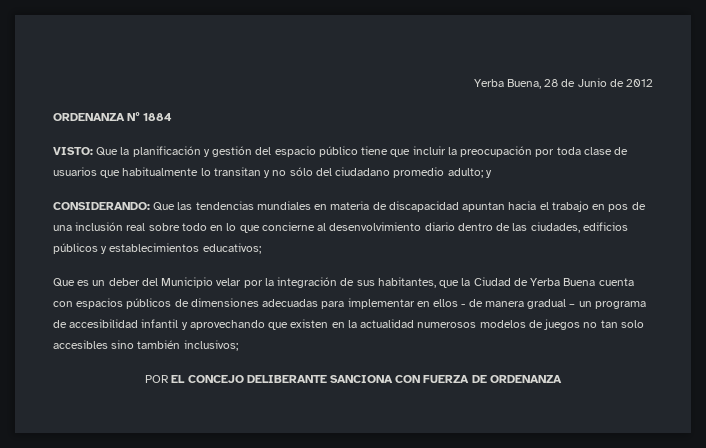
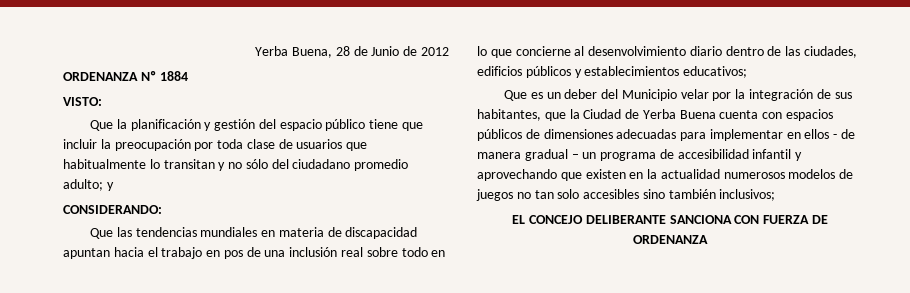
- VISTO: Que la planificación y gestión del espacio público tiene que incluir la preocupación por toda clase de usuarios que habitualmente lo transitan y no sólo del ciudadano promedio adulto; y
+ VISTO:
+ Que la planificación y gestión del espacio público tiene que incluir la preocupación por toda clase de usuarios que habitualmente lo transitan y no sólo del ciudadano promedio adulto; y
- CONSIDERANDO: Que las tendencias mundiales en materia de discapacidad apuntan hacia el trabajo en pos de una inclusión real sobre todo en lo que concierne al desenvolvimiento diario dentro de las ciudades, edificios públicos y establecimientos educativos;
+ CONSIDERANDO:
+ Que las tendencias mundiales en materia de discapacidad apuntan hacia el trabajo en pos de una inclusión real sobre todo en lo que concierne al desenvolvimiento diario dentro de las ciudades, edificios públicos y establecimientos educativos;
- POR EL CONCEJO DELIBERANTE SANCIONA CON FUERZA DE ORDENANZA
+ EL CONCEJO DELIBERANTE SANCIONA CON FUERZA DE ORDENANZA

